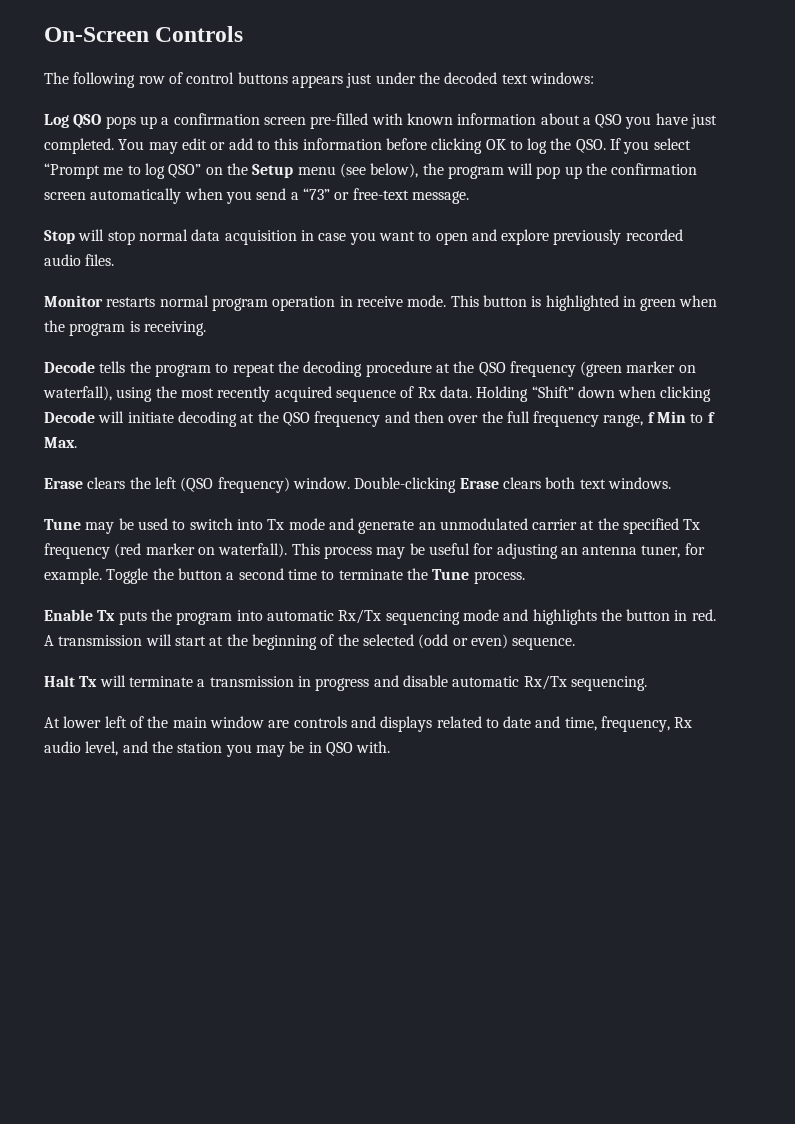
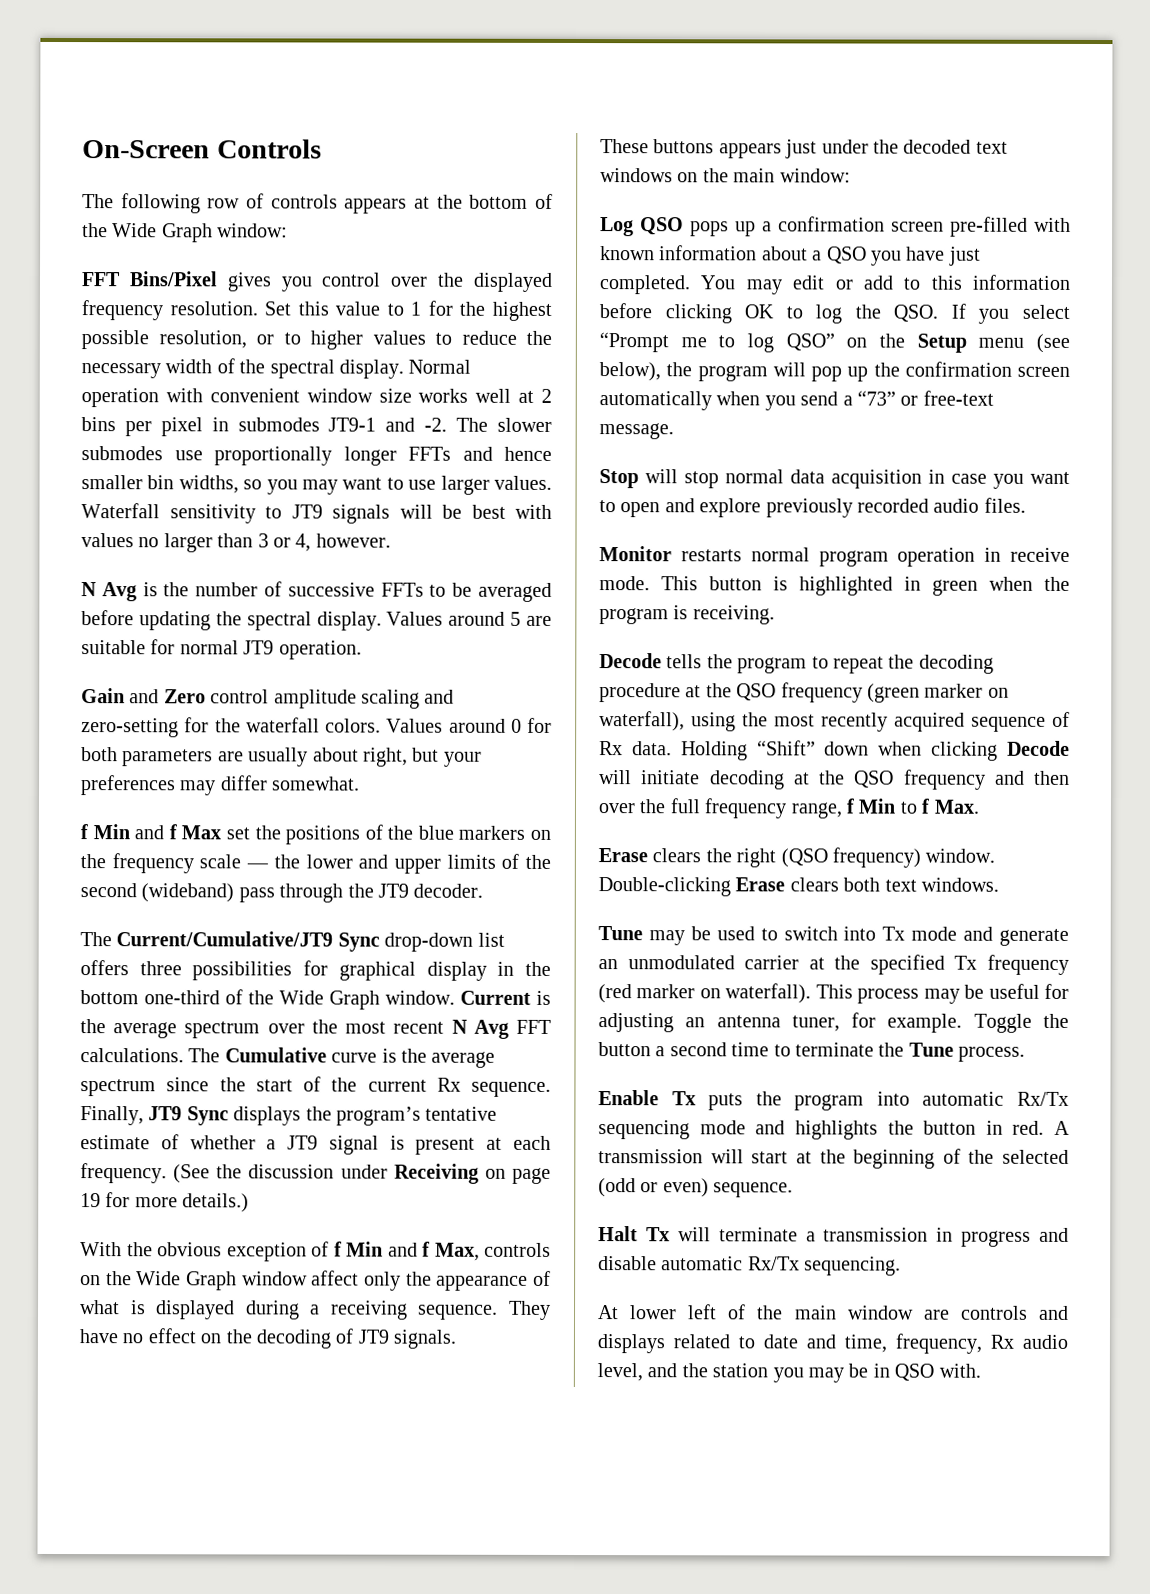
- The following row of control buttons appears just under the decoded text windows:
+ The following row of controls appears at the bottom of the Wide Graph window:
+ FFT Bins/Pixel gives you control over the displayed frequency resolution. Set this value to 1 for the highest possible resolution, or to higher values to reduce the necessary width of the spectral display. Normal operation with convenient window size works well at 2 bins per pixel in submodes JT9-1 and -2. The slower submodes use proportionally longer FFTs and hence smaller bin widths, so you may want to use larger values. Waterfall sensitivity to JT9 signals will be best with values no larger than 3 or 4, however.
+ N Avg is the number of successive FFTs to be averaged before updating the spectral display. Values around 5 are suitable for normal JT9 operation.
+ Gain and Zero control amplitude scaling and zero-setting for the waterfall colors. Values around 0 for both parameters are usually about right, but your preferences may differ somewhat.
+ f Min and f Max set the positions of the blue markers on the frequency scale — the lower and upper limits of the second (wideband) pass through the JT9 decoder.
+ The Current/Cumulative/JT9 Sync drop-down list offers three possibilities for graphical display in the bottom one-third of the Wide Graph window. Current is the average spectrum over the most recent N Avg FFT calculations. The Cumulative curve is the average spectrum since the start of the current Rx sequence. Finally, JT9 Sync displays the program’s tentative estimate of whether a JT9 signal is present at each frequency. (See the discussion under Receiving on page 19 for more details.)
+ With the obvious exception of f Min and f Max, controls on the Wide Graph window affect only the appearance of what is displayed during a receiving sequence. They have no effect on the decoding of JT9 signals.
+ These buttons appears just under the decoded text windows on the main window:
- Erase clears the left (QSO frequency) window.
+ Erase clears the right (QSO frequency) window.

